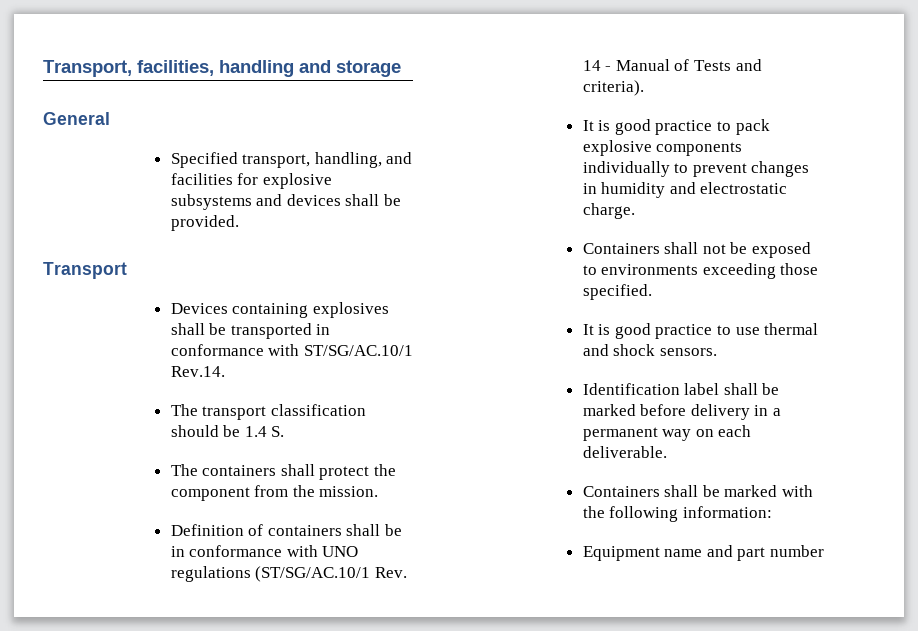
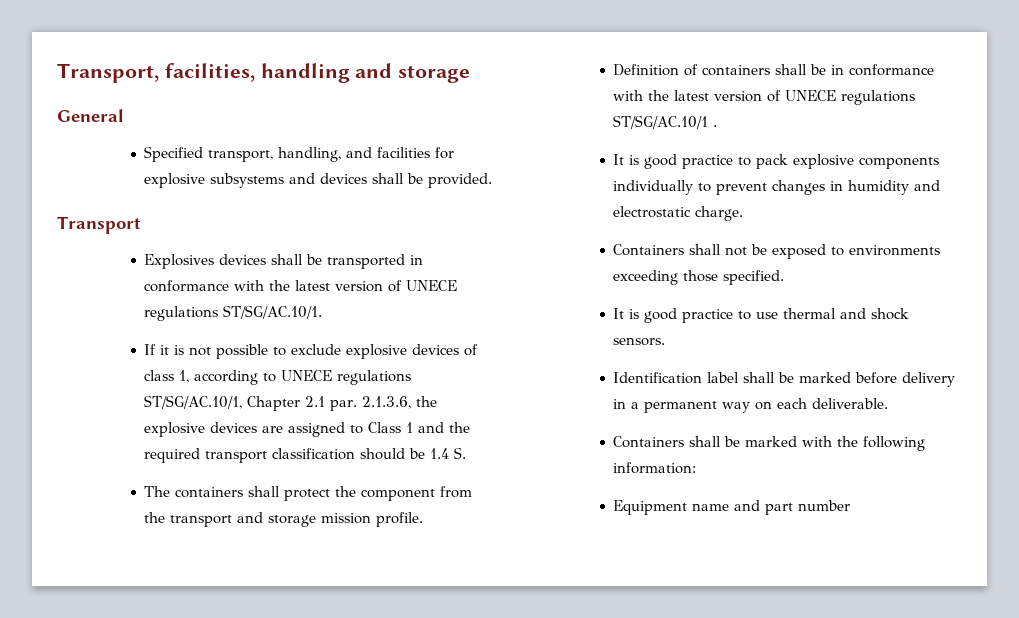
- Devices containing explosives shall be transported in conformance with ST/SG/AC.10/1 Rev.14.
- The transport classification should be 1.4 S.
+ Explosives devices shall be transported in conformance with the latest version of UNECE regulations ST/SG/AC.10/1.
+ If it is not possible to exclude explosive devices of class 1, according to UNECE regulations ST/SG/AC.10/1, Chapter 2.1 par. 2.1.3.6, the explosive devices are assigned to Class 1 and the required transport classification should be 1.4 S.
- The containers shall protect the component from the mission.
+ The containers shall protect the component from the transport and storage mission profile.
- Definition of containers shall be in conformance with UNO regulations (ST/SG/AC.10/1 Rev. 14 - Manual of Tests and criteria).
+ Definition of containers shall be in conformance with the latest version of UNECE regulations ST/SG/AC.10/1 .

